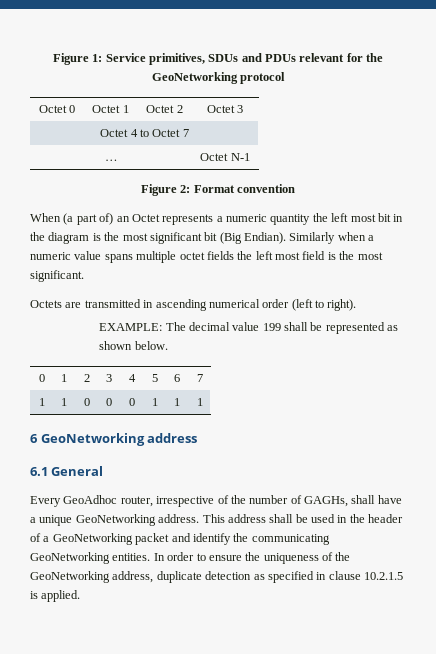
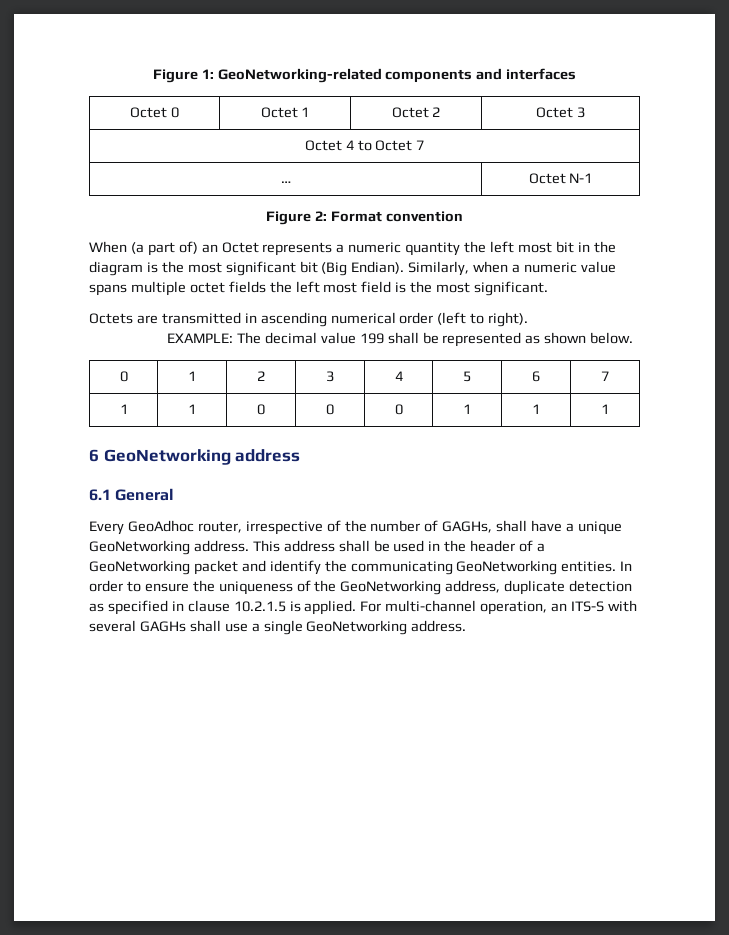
- Figure 1: Service primitives, SDUs and PDUs relevant for the GeoNetworking protocol
+ Figure 1: GeoNetworking-related components and interfaces
- Similarly when a numeric value spans multiple octet fields the left most field is the most significant.
+ Similarly, when a numeric value spans multiple octet fields the left most field is the most significant.
+ For multi-channel operation, an ITS-S with several GAGHs shall use a single GeoNetworking address.

